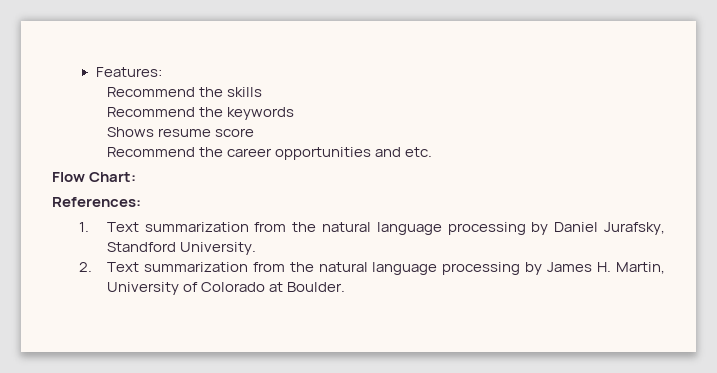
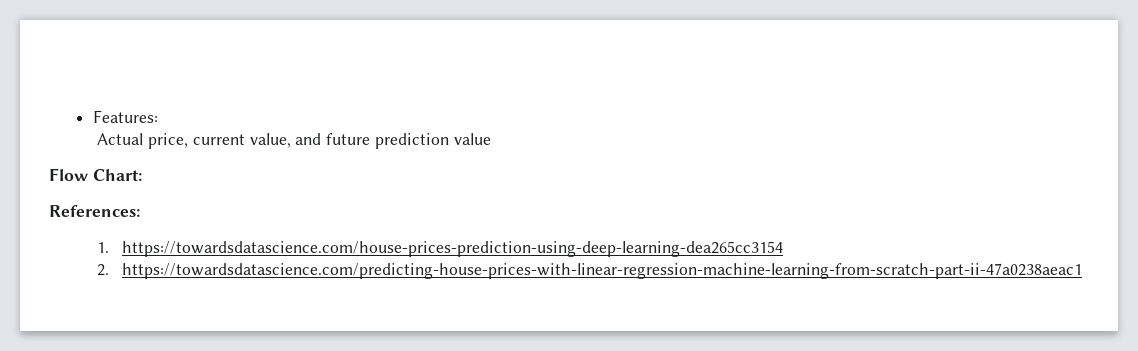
- Recommend the skills
- Recommend the keywords
- Shows resume score
- Recommend the career opportunities and etc.
+ Actual price, current value, and future prediction value
  Flow Chart:
  References:
- 1. Text summarization from the natural language processing by Daniel Jurafsky, Standford University.
- 2. Text summarization from the natural language processing by James H. Martin, University of Colorado at Boulder.
+ 1. https://towardsdatascience.com/house-prices-prediction-using-deep-learning-dea265cc3154
+ 2. https://towardsdatascience.com/predicting-house-prices-with-linear-regression-machine-learning-from-scratch-part-ii-47a0238aeac1

